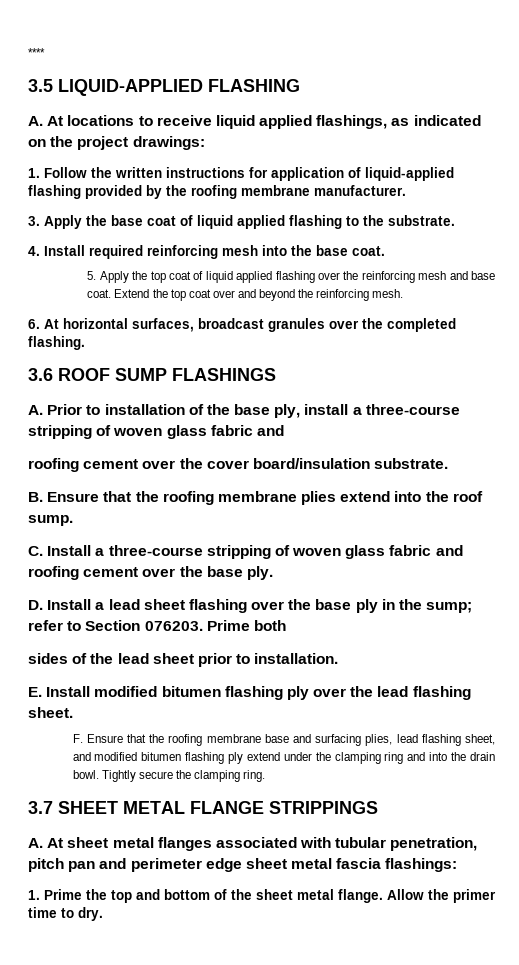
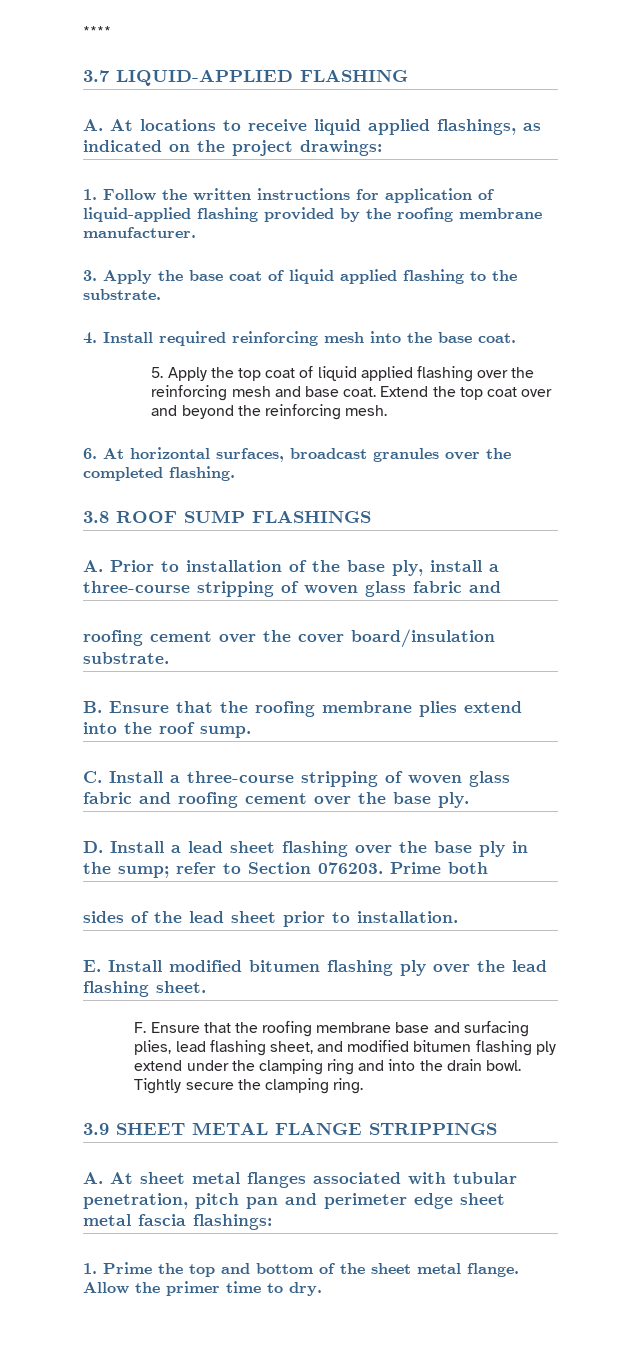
- 3.5 LIQUID-APPLIED FLASHING
+ 3.7 LIQUID-APPLIED FLASHING
- 3.6 ROOF SUMP FLASHINGS
+ 3.8 ROOF SUMP FLASHINGS
- 3.7 SHEET METAL FLANGE STRIPPINGS
+ 3.9 SHEET METAL FLANGE STRIPPINGS

